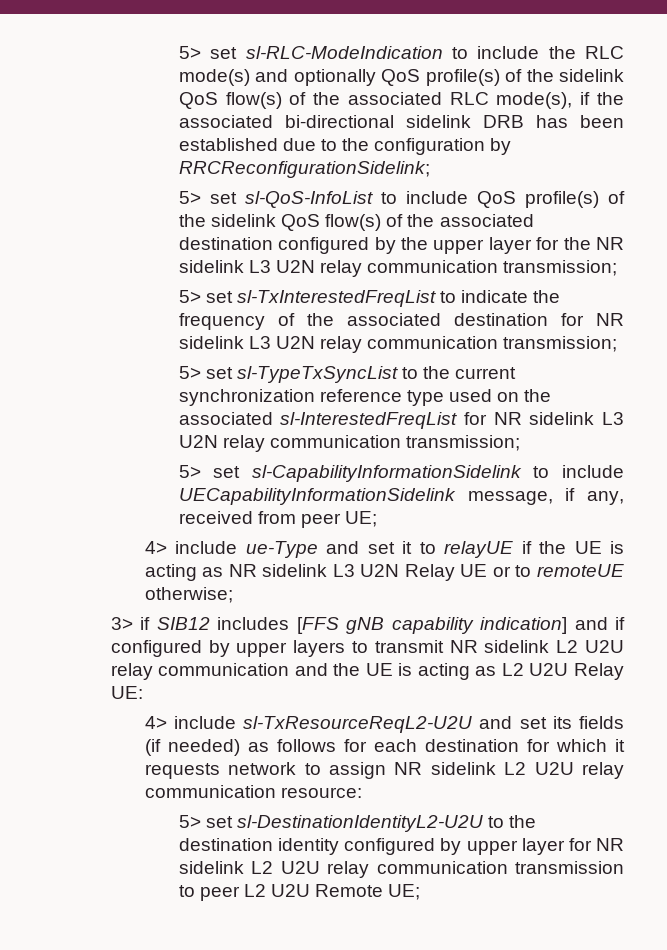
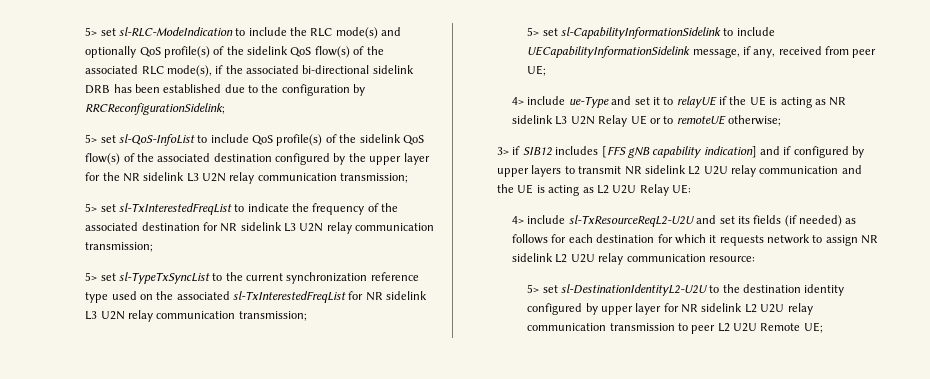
- 5> set sl-TypeTxSyncList to the current synchronization reference type used on the associated sl-InterestedFreqList for NR sidelink L3 U2N relay communication transmission;
+ 5> set sl-TypeTxSyncList to the current synchronization reference type used on the associated sl-TxInterestedFreqList for NR sidelink L3 U2N relay communication transmission;

